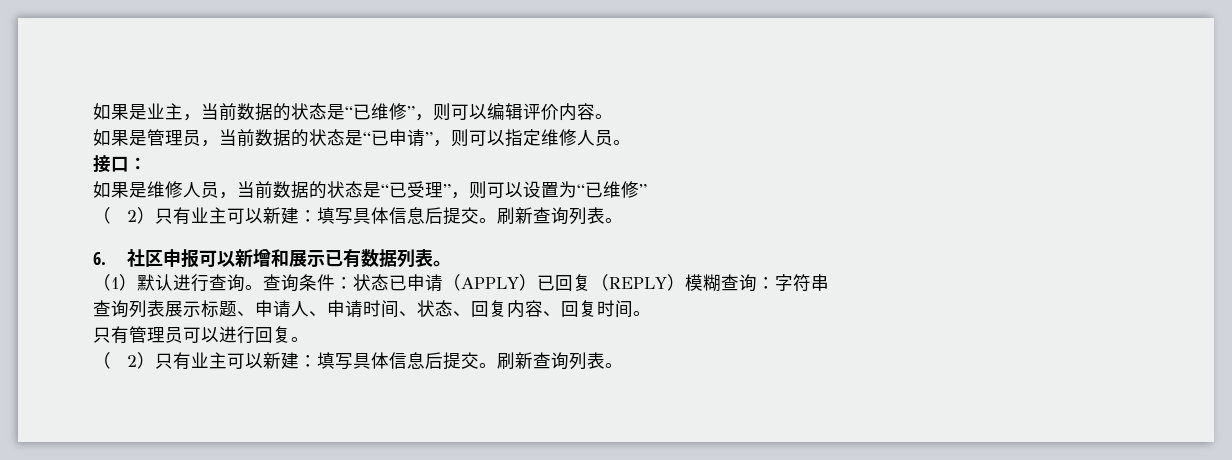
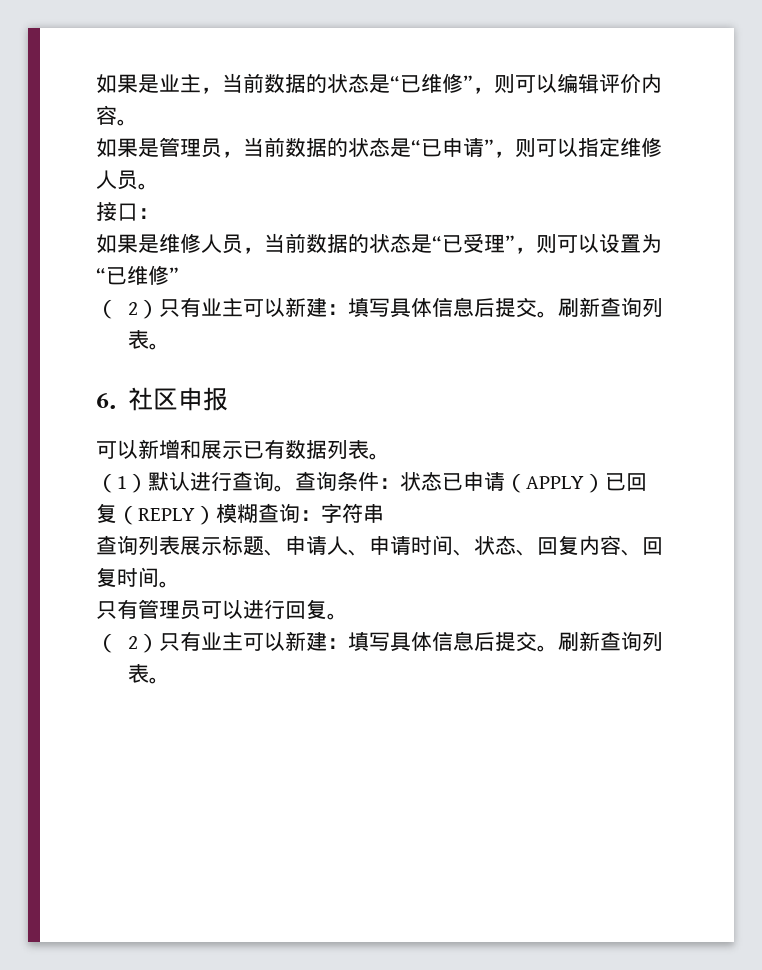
- 6.社区申报可以新增和展示已有数据列表。
+ 6.社区申报
+ 可以新增和展示已有数据列表。

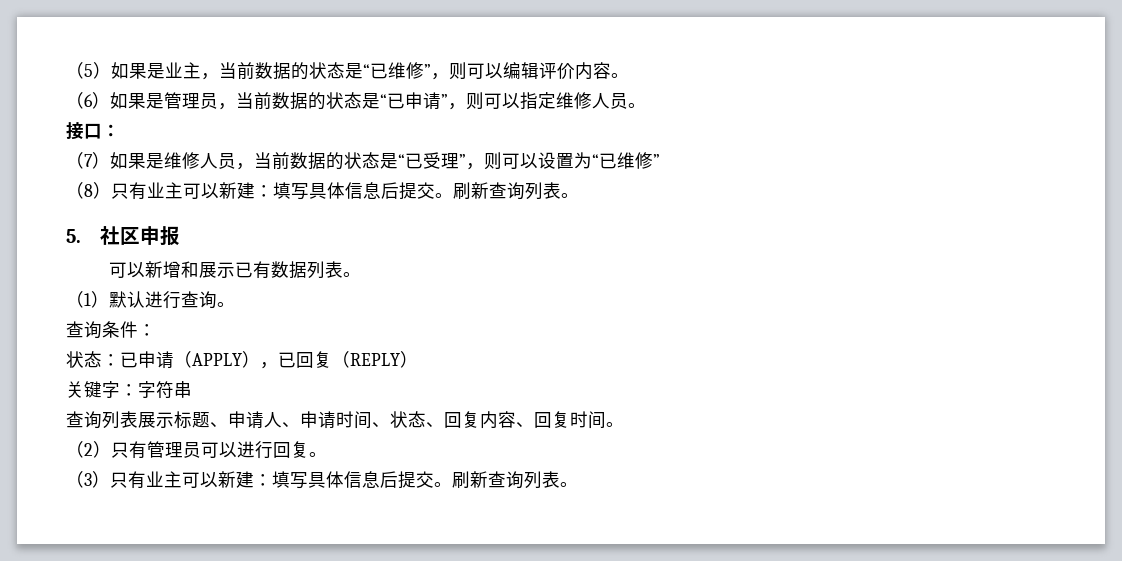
- 如果是业主，当前数据的状态是“已维修”，则可以编辑评价内容。
+ （5）如果是业主，当前数据的状态是“已维修”，则可以编辑评价内容。
- 如果是管理员，当前数据的状态是“已申请”，则可以指定维修人员。
+ （6）如果是管理员，当前数据的状态是“已申请”，则可以指定维修人员。
- 如果是维修人员，当前数据的状态是“已受理”，则可以设置为“已维修”
- （2）只有业主可以新建：填写具体信息后提交。
+ （7）如果是维修人员，当前数据的状态是“已受理”，则可以设置为“已维修”
+ （8）只有业主可以新建：填写具体信息后提交。
- 6.社区申报
+ 5.社区申报
- （1）默认进行查询。查询条件：状态已申请（APPLY）已回复（REPLY）模糊查询：字符串
+ （1）默认进行查询。
+ 查询条件：
+ 状态：已申请（APPLY），已回复（REPLY）
+ 关键字：字符串
- 只有管理员可以进行回复。
- （2）只有业主可以新建：填写具体信息后提交。
+ （2）只有管理员可以进行回复。
+ （3）只有业主可以新建：填写具体信息后提交。

